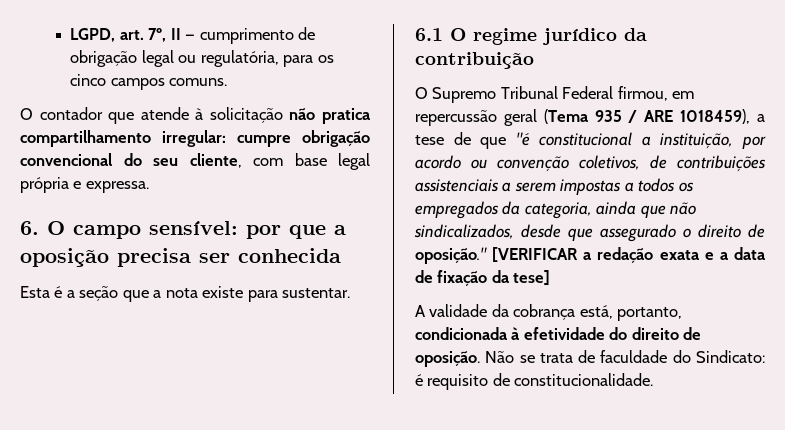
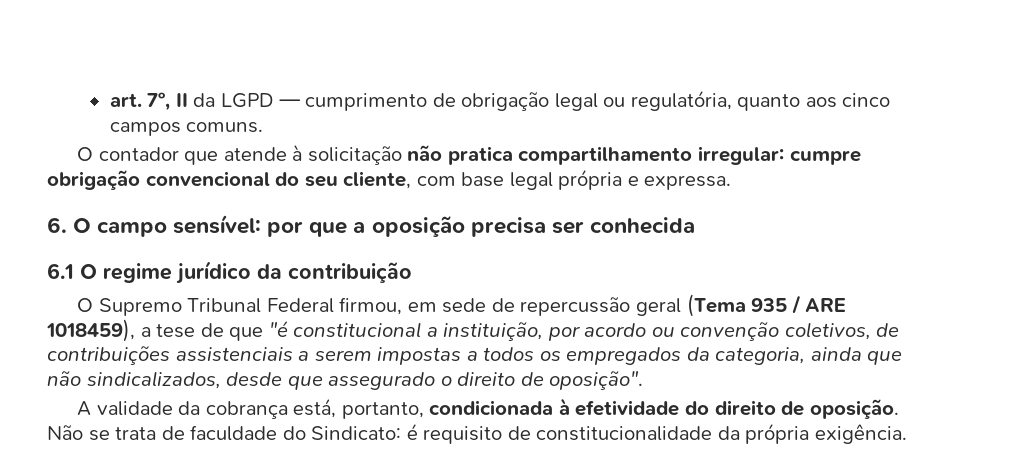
- LGPD, art. 7º, II — cumprimento de obrigação legal ou regulatória, para os cinco campos comuns.
+ art. 7º, II da LGPD — cumprimento de obrigação legal ou regulatória, quanto aos cinco campos comuns.
- Esta é a seção que a nota existe para sustentar.
- O Supremo Tribunal Federal firmou, em repercussão geral (Tema 935 / ARE 1018459), a tese de que "é constitucional a instituição, por acordo ou convenção coletivos, de contribuições assistenciais a serem impostas a todos os empregados da categoria, ainda que não sindicalizados, desde que assegurado o direito de oposição." [VERIFICAR a redação exata e a data de fixação da tese]
+ O Supremo Tribunal Federal firmou, em sede de repercussão geral (Tema 935 / ARE 1018459), a tese de que "é constitucional a instituição, por acordo ou convenção coletivos, de contribuições assistenciais a serem impostas a todos os empregados da categoria, ainda que não sindicalizados, desde que assegurado o direito de oposição".
- Não se trata de faculdade do Sindicato: é requisito de constitucionalidade.
+ Não se trata de faculdade do Sindicato: é requisito de constitucionalidade da própria exigência.

